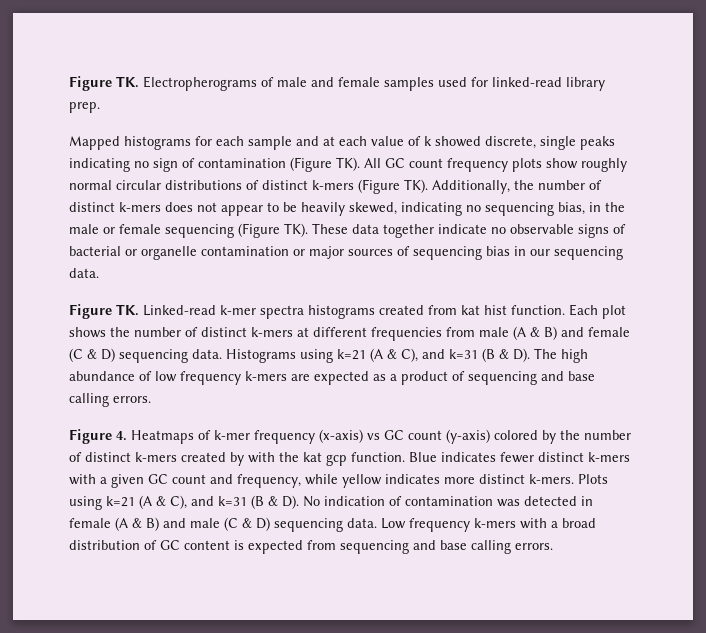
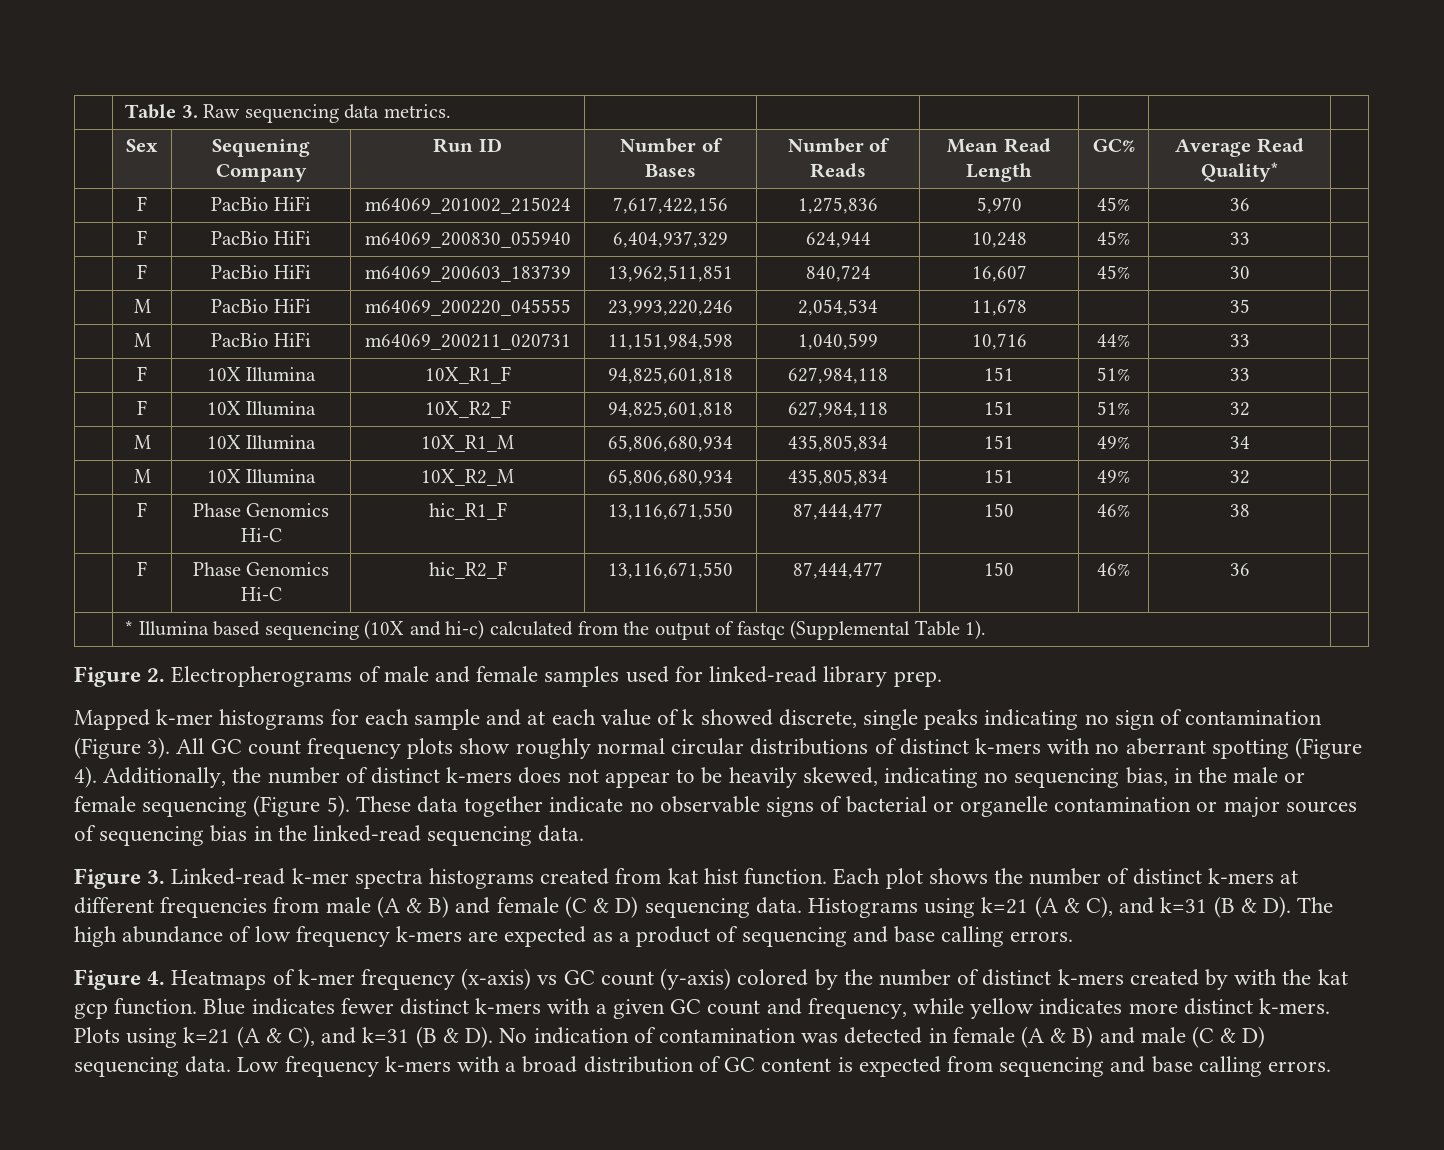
- Figure TK. Electropherograms of male and female samples used for linked-read library prep.
+ | Table 3. Raw sequencing data metrics. | | | | | |
+ | Sex | Sequening Company | Run ID | Number of Bases | Number of Reads | Mean Read Length | GC% | Average Read Quality* |
+ | F | PacBio HiFi | m64069_201002_215024 | 7,617,422,156 | 1,275,836 | 5,970 | 45% | 36 |
+ | F | PacBio HiFi | m64069_200830_055940 | 6,404,937,329 | 624,944 | 10,248 | 45% | 33 |
+ | F | PacBio HiFi | m64069_200603_183739 | 13,962,511,851 | 840,724 | 16,607 | 45% | 30 |
+ | M | PacBio HiFi | m64069_200220_045555 | 23,993,220,246 | 2,054,534 | 11,678 | | 35 |
+ | M | PacBio HiFi | m64069_200211_020731 | 11,151,984,598 | 1,040,599 | 10,716 | 44% | 33 |
+ | F | 10X Illumina | 10X_R1_F | 94,825,601,818 | 627,984,118 | 151 | 51% | 33 |
+ | F | 10X Illumina | 10X_R2_F | 94,825,601,818 | 627,984,118 | 151 | 51% | 32 |
+ | M | 10X Illumina | 10X_R1_M | 65,806,680,934 | 435,805,834 | 151 | 49% | 34 |
+ | M | 10X Illumina | 10X_R2_M | 65,806,680,934 | 435,805,834 | 151 | 49% | 32 |
+ | F | Phase Genomics Hi-C | hic_R1_F | 13,116,671,550 | 87,444,477 | 150 | 46% | 38 |
+ | F | Phase Genomics Hi-C | hic_R2_F | 13,116,671,550 | 87,444,477 | 150 | 46% | 36 |
+ | * Illumina based sequencing (10X and hi-c) calculated from the output of fastqc (Supplemental Table 1). |
+ Figure 2. Electropherograms of male and female samples used for linked-read library prep.
- Mapped histograms for each sample and at each value of k showed discrete, single peaks indicating no sign of contamination (Figure TK). All GC count frequency plots show roughly normal circular distributions of distinct k-mers (Figure TK). Additionally, the number of distinct k-mers does not appear to be heavily skewed, indicating no sequencing bias, in the male or female sequencing (Figure TK). These data together indicate no observable signs of bacterial or organelle contamination or major sources of sequencing bias in our sequencing data.
+ Mapped k-mer histograms for each sample and at each value of k showed discrete, single peaks indicating no sign of contamination (Figure 3). All GC count frequency plots show roughly normal circular distributions of distinct k-mers with no aberrant spotting (Figure 4). Additionally, the number of distinct k-mers does not appear to be heavily skewed, indicating no sequencing bias, in the male or female sequencing (Figure 5). These data together indicate no observable signs of bacterial or organelle contamination or major sources of sequencing bias in the linked-read sequencing data.
- Figure TK. Linked-read k-mer spectra histograms created from kat hist function.
+ Figure 3. Linked-read k-mer spectra histograms created from kat hist function.

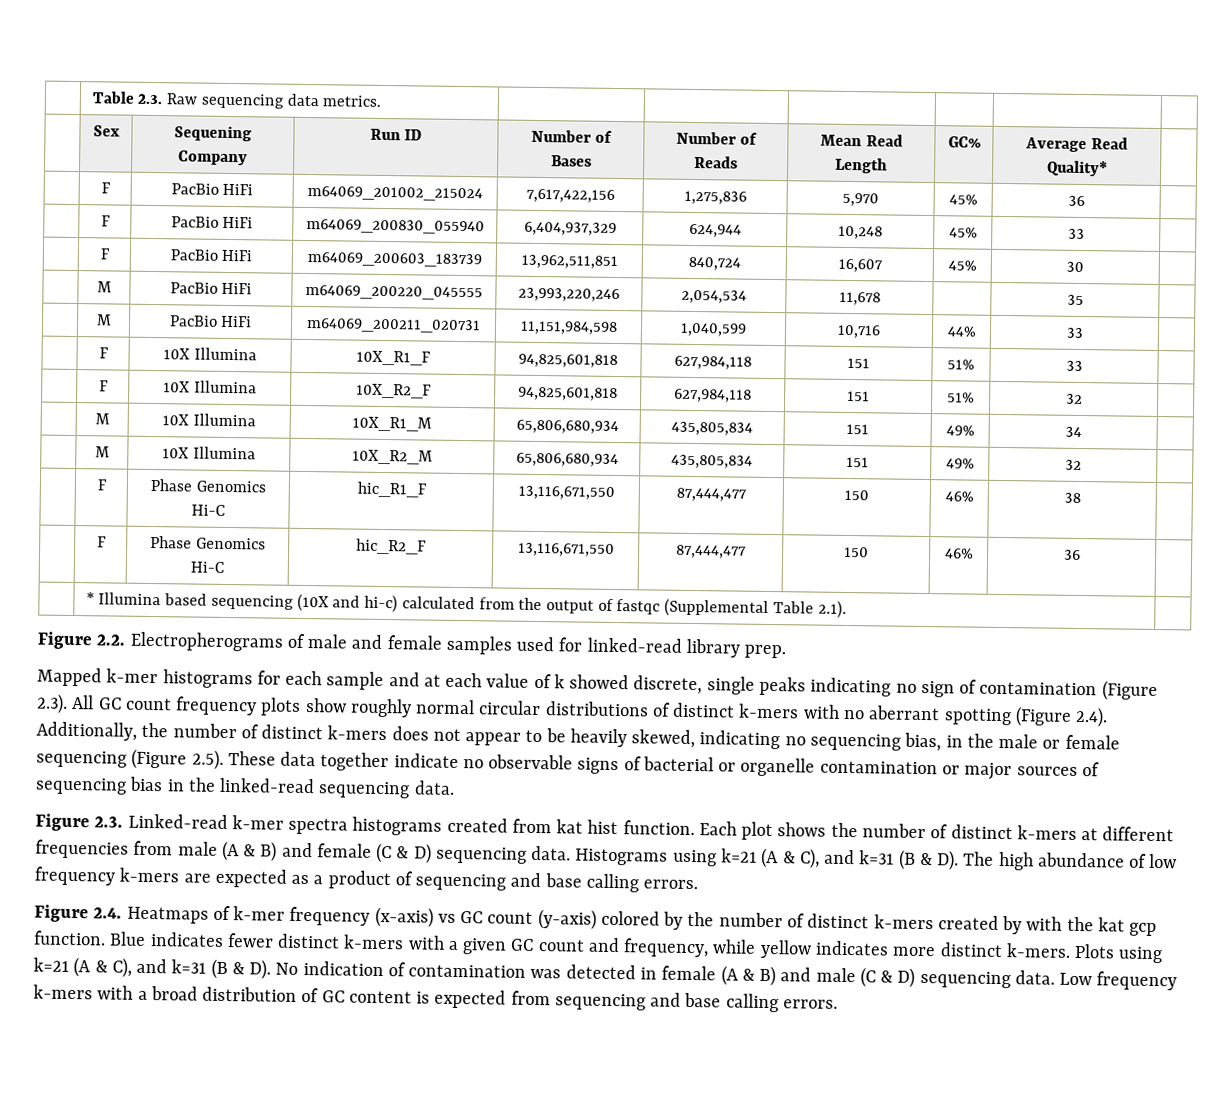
- | Table 3. Raw sequencing data metrics. | | | | | |
+ | Table 2.3. Raw sequencing data metrics. | | | | | |
- | * Illumina based sequencing (10X and hi-c) calculated from the output of fastqc (Supplemental Table 1). |
- Figure 2. Electropherograms of male and female samples used for linked-read library prep.
+ | * Illumina based sequencing (10X and hi-c) calculated from the output of fastqc (Supplemental Table 2.1). |
+ Figure 2.2. Electropherograms of male and female samples used for linked-read library prep.
- Mapped k-mer histograms for each sample and at each value of k showed discrete, single peaks indicating no sign of contamination (Figure 3). All GC count frequency plots show roughly normal circular distributions of distinct k-mers with no aberrant spotting (Figure 4). Additionally, the number of distinct k-mers does not appear to be heavily skewed, indicating no sequencing bias, in the male or female sequencing (Figure 5). These data together indicate no observable signs of bacterial or organelle contamination or major sources of sequencing bias in the linked-read sequencing data.
+ Mapped k-mer histograms for each sample and at each value of k showed discrete, single peaks indicating no sign of contamination (Figure 2.3). All GC count frequency plots show roughly normal circular distributions of distinct k-mers with no aberrant spotting (Figure 2.4). Additionally, the number of distinct k-mers does not appear to be heavily skewed, indicating no sequencing bias, in the male or female sequencing (Figure 2.5). These data together indicate no observable signs of bacterial or organelle contamination or major sources of sequencing bias in the linked-read sequencing data.
- Figure 3. Linked-read k-mer spectra histograms created from kat hist function.
+ Figure 2.3. Linked-read k-mer spectra histograms created from kat hist function.
- Figure 4. Heatmaps of k-mer frequency (x-axis) vs GC count (y-axis) colored by the number of distinct k-mers created by with the kat gcp function.
+ Figure 2.4. Heatmaps of k-mer frequency (x-axis) vs GC count (y-axis) colored by the number of distinct k-mers created by with the kat gcp function.

